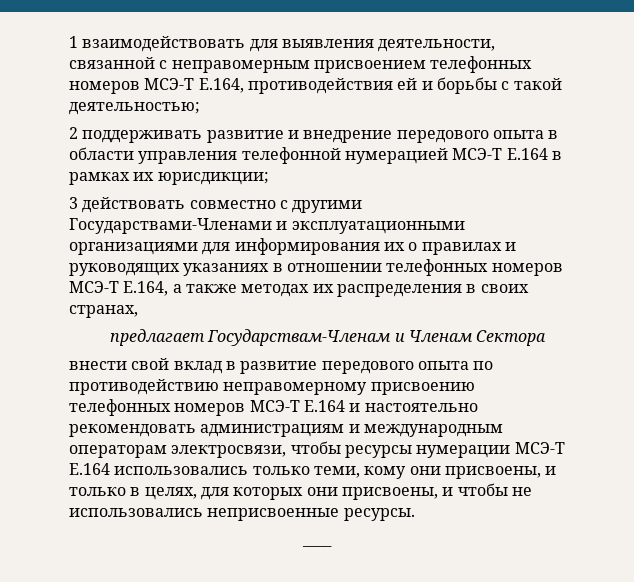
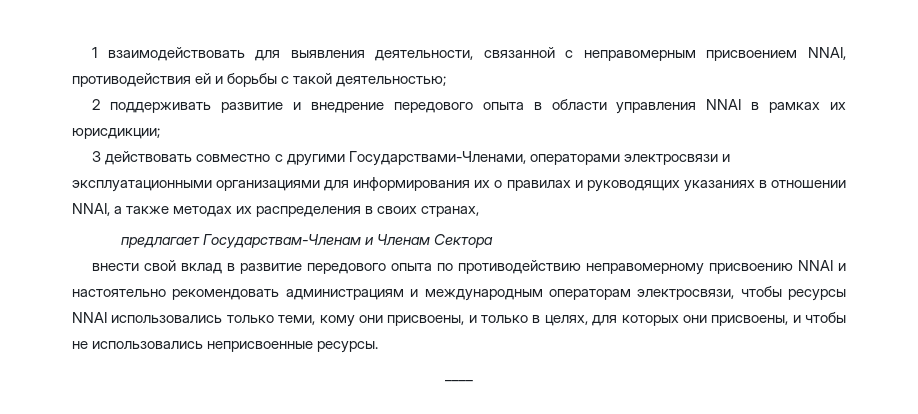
- 1 взаимодействовать для выявления деятельности, связанной с неправомерным присвоением телефонных номеров МСЭ-Т E.164, противодействия ей и борьбы с такой деятельностью;
+ 1 взаимодействовать для выявления деятельности, связанной с неправомерным присвоением NNAI, противодействия ей и борьбы с такой деятельностью;
- 2 поддерживать развитие и внедрение передового опыта в области управления телефонной нумерацией МСЭ-Т E.164 в рамках их юрисдикции;
+ 2 поддерживать развитие и внедрение передового опыта в области управления NNAI в рамках их юрисдикции;
- 3 действовать совместно с другими Государствами-Членами и эксплуатационными организациями для информирования их о правилах и руководящих указаниях в отношении телефонных номеров МСЭ-Т Е.164, а также методах их распределения в своих странах,
+ 3 действовать совместно с другими Государствами-Членами, операторами электросвязи и эксплуатационными организациями для информирования их о правилах и руководящих указаниях в отношении NNAI, а также методах их распределения в своих странах,
- внести свой вклад в развитие передового опыта по противодействию неправомерному присвоению телефонных номеров МСЭ-T E.164 и настоятельно рекомендовать администрациям и международным операторам электросвязи, чтобы ресурсы нумерации МСЭ-Т Е.164 использовались только теми, кому они присвоены, и только в целях, для которых они присвоены, и чтобы не использовались неприсвоенные ресурсы.
+ внести свой вклад в развитие передового опыта по противодействию неправомерному присвоению NNAI и настоятельно рекомендовать администрациям и международным операторам электросвязи, чтобы ресурсы NNAI использовались только теми, кому они присвоены, и только в целях, для которых они присвоены, и чтобы не использовались неприсвоенные ресурсы.

